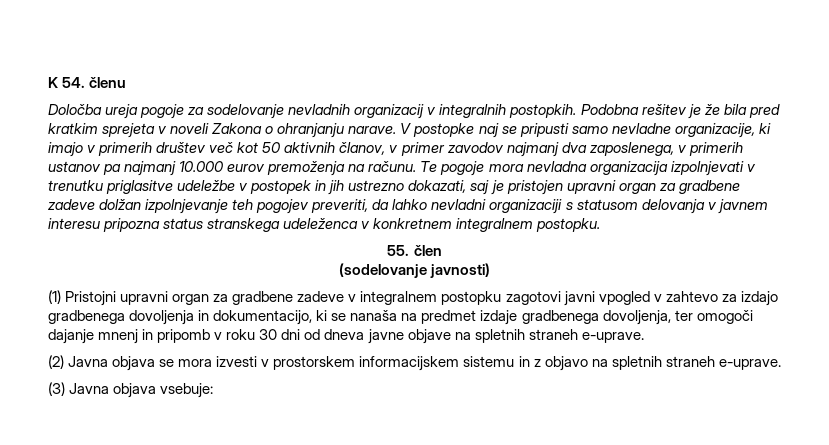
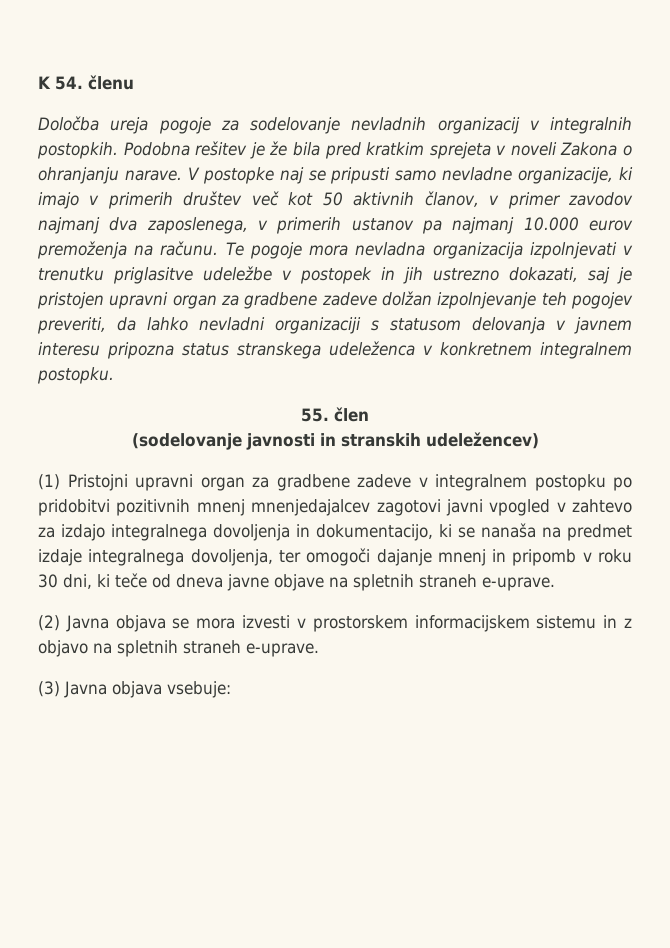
- (sodelovanje javnosti)
+ (sodelovanje javnosti in stranskih udeležencev)
- (1) Pristojni upravni organ za gradbene zadeve v integralnem postopku zagotovi javni vpogled v zahtevo za izdajo gradbenega dovoljenja in dokumentacijo, ki se nanaša na predmet izdaje gradbenega dovoljenja, ter omogoči dajanje mnenj in pripomb v roku 30 dni od dneva javne objave na spletnih straneh e-uprave.
+ (1) Pristojni upravni organ za gradbene zadeve v integralnem postopku po pridobitvi pozitivnih mnenj mnenjedajalcev zagotovi javni vpogled v zahtevo za izdajo integralnega dovoljenja in dokumentacijo, ki se nanaša na predmet izdaje integralnega dovoljenja, ter omogoči dajanje mnenj in pripomb v roku 30 dni, ki teče od dneva javne objave na spletnih straneh e-uprave.

